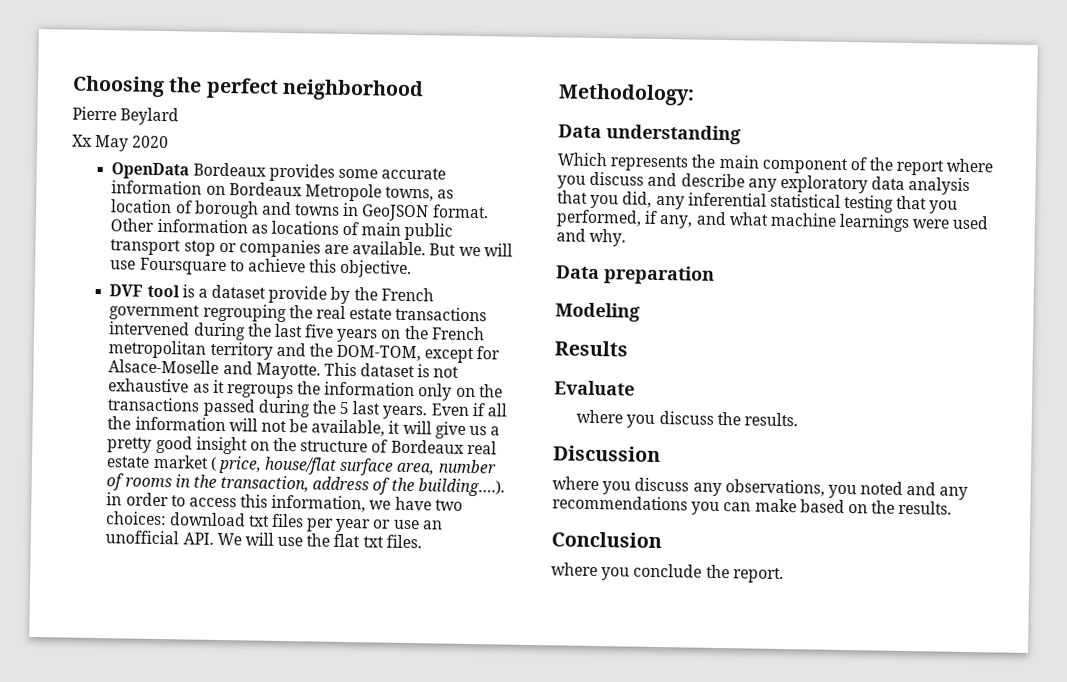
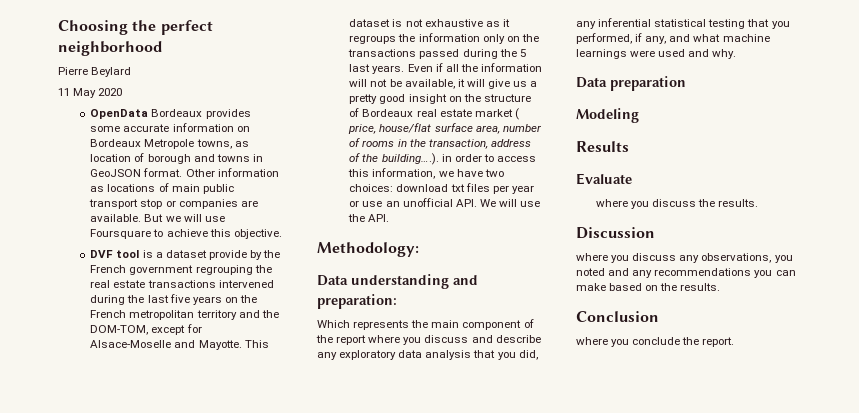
- Xx May 2020
+ 11 May 2020
- download txt files per year or use an unofficial API. We will use the flat txt files.
+ download txt files per year or use an unofficial API. We will use the API.
- Data understanding
+ Data understanding and preparation:

